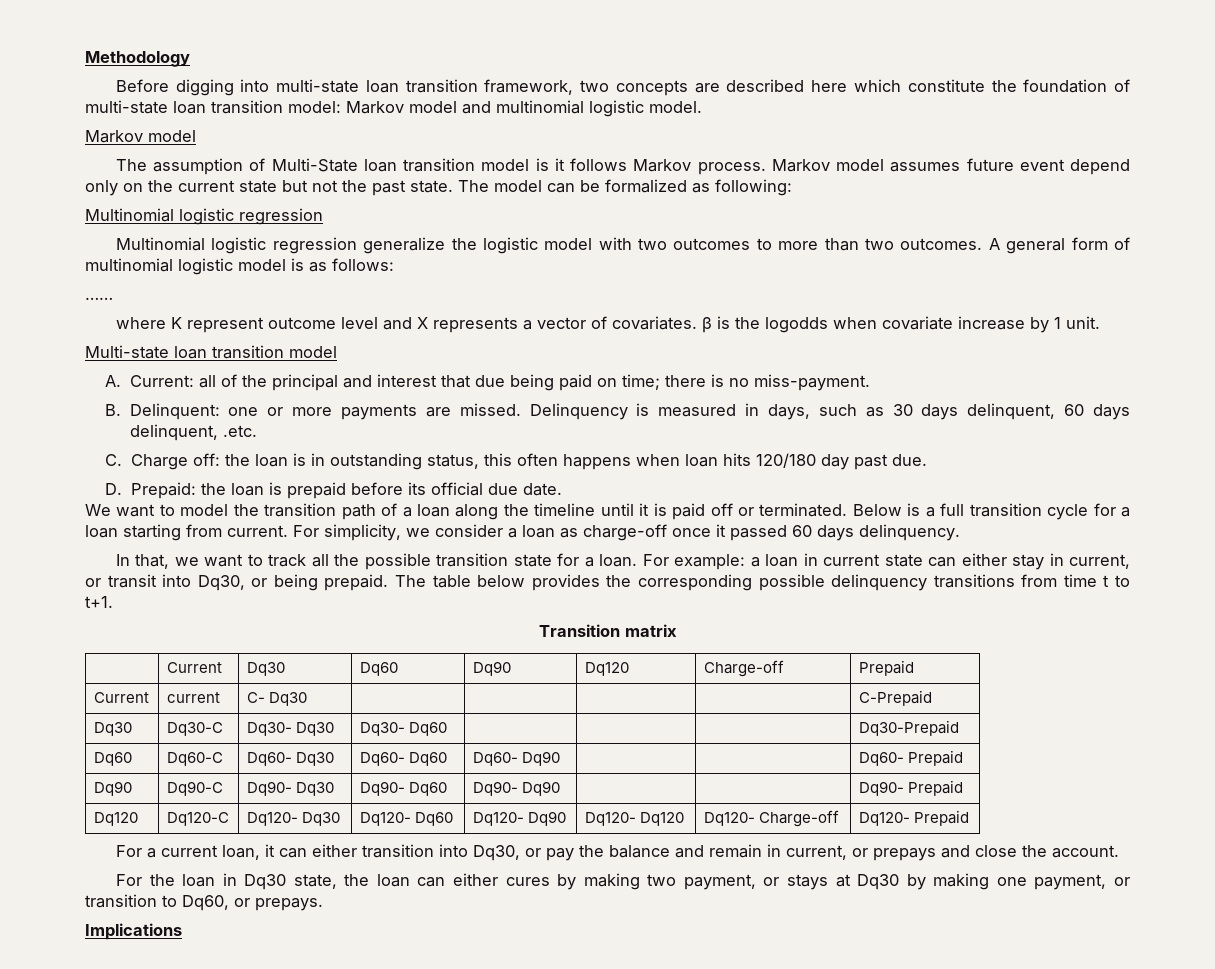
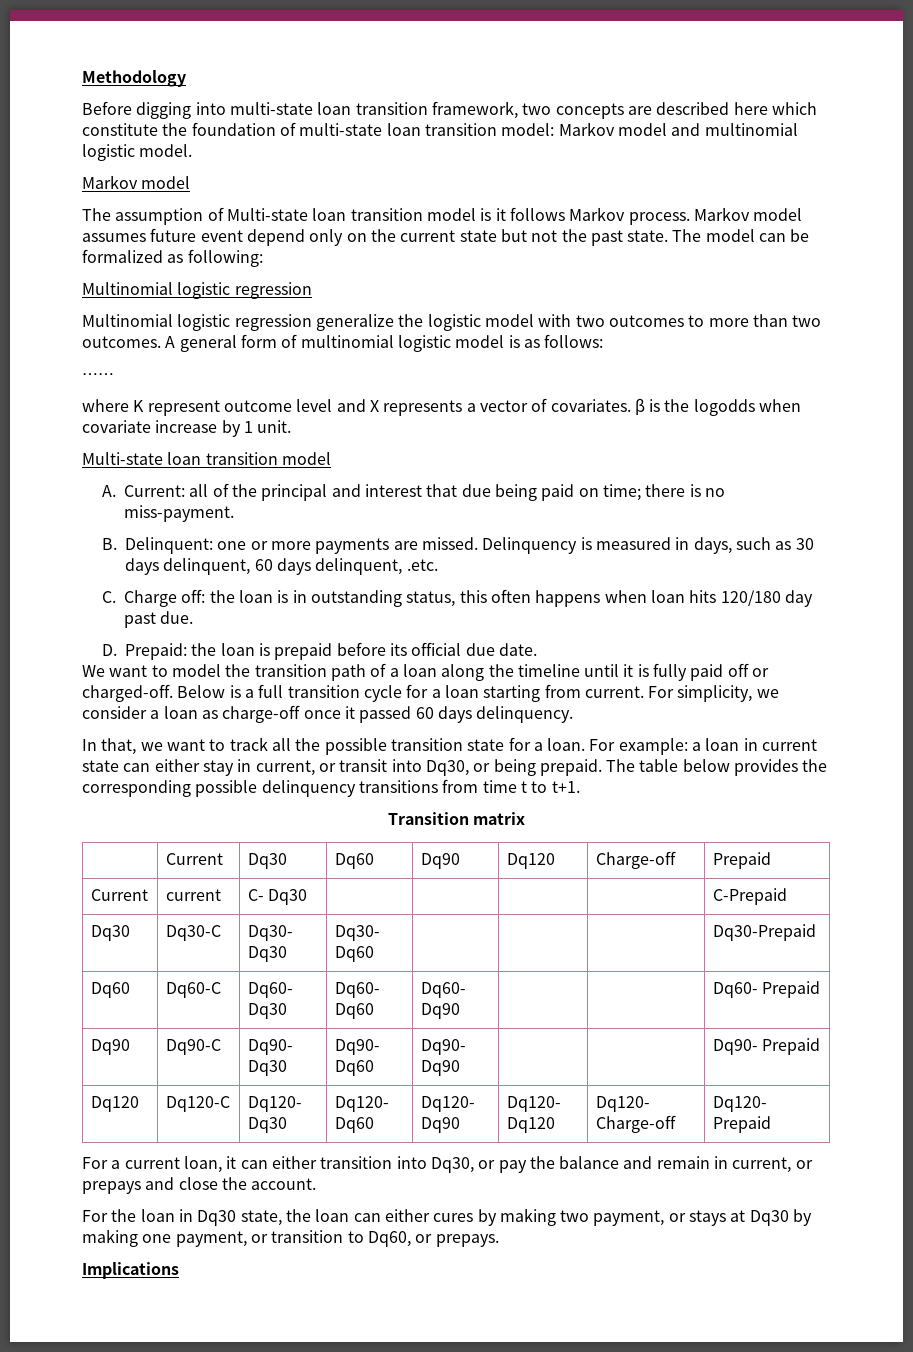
- The assumption of Multi-State loan transition model is it follows Markov process.
+ The assumption of Multi-state loan transition model is it follows Markov process.
- We want to model the transition path of a loan along the timeline until it is paid off or terminated.
+ We want to model the transition path of a loan along the timeline until it is fully paid off or charged-off.

